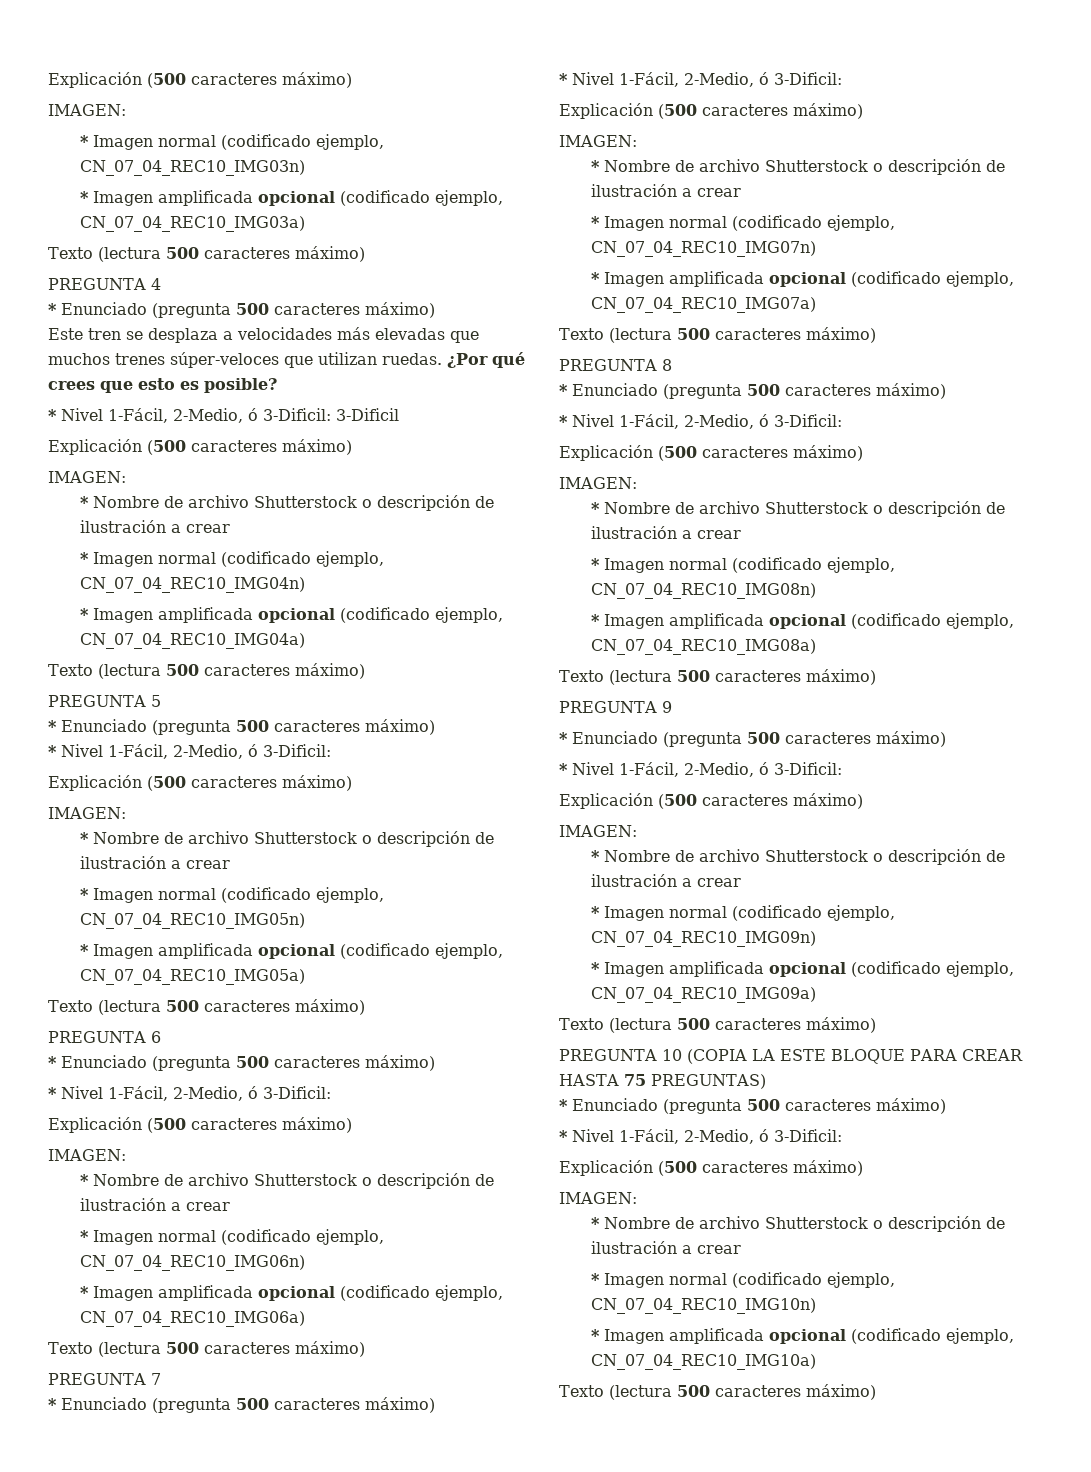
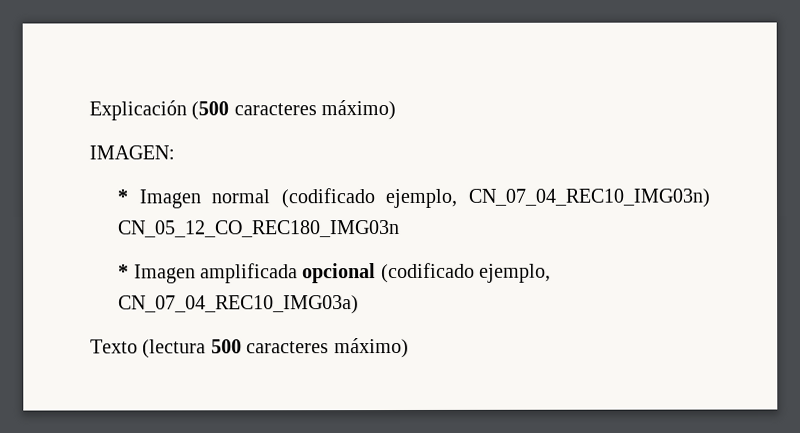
- * Imagen normal (codificado ejemplo, CN_07_04_REC10_IMG03n)
+ * Imagen normal (codificado ejemplo, CN_07_04_REC10_IMG03n) CN_05_12_CO_REC180_IMG03n
- PREGUNTA 4
- * Enunciado (pregunta 500 caracteres máximo)
- Este tren se desplaza a velocidades más elevadas que muchos trenes súper-veloces que utilizan ruedas. ¿Por qué crees que esto es posible?
- * Nivel 1-Fácil, 2-Medio, ó 3-Dificil: 3-Dificil
- Explicación (500 caracteres máximo)
- IMAGEN:
- * Nombre de archivo Shutterstock o descripción de ilustración a crear
- * Imagen normal (codificado ejemplo, CN_07_04_REC10_IMG04n)
- * Imagen amplificada opcional (codificado ejemplo, CN_07_04_REC10_IMG04a)
- Texto (lectura 500 caracteres máximo)
- PREGUNTA 5
- * Enunciado (pregunta 500 caracteres máximo)
- * Nivel 1-Fácil, 2-Medio, ó 3-Dificil:
- Explicación (500 caracteres máximo)
- IMAGEN:
- * Nombre de archivo Shutterstock o descripción de ilustración a crear
- * Imagen normal (codificado ejemplo, CN_07_04_REC10_IMG05n)
- * Imagen amplificada opcional (codificado ejemplo, CN_07_04_REC10_IMG05a)
- Texto (lectura 500 caracteres máximo)
- PREGUNTA 6
- * Enunciado (pregunta 500 caracteres máximo)
- * Nivel 1-Fácil, 2-Medio, ó 3-Dificil:
- Explicación (500 caracteres máximo)
- IMAGEN:
- * Nombre de archivo Shutterstock o descripción de ilustración a crear
- * Imagen normal (codificado ejemplo, CN_07_04_REC10_IMG06n)
- * Imagen amplificada opcional (codificado ejemplo, CN_07_04_REC10_IMG06a)
- Texto (lectura 500 caracteres máximo)
- PREGUNTA 7
- * Enunciado (pregunta 500 caracteres máximo)
- * Nivel 1-Fácil, 2-Medio, ó 3-Dificil:
- Explicación (500 caracteres máximo)
- IMAGEN:
- * Nombre de archivo Shutterstock o descripción de ilustración a crear
- * Imagen normal (codificado ejemplo, CN_07_04_REC10_IMG07n)
- * Imagen amplificada opcional (codificado ejemplo, CN_07_04_REC10_IMG07a)
- Texto (lectura 500 caracteres máximo)
- PREGUNTA 8
- * Enunciado (pregunta 500 caracteres máximo)
- * Nivel 1-Fácil, 2-Medio, ó 3-Dificil:
- Explicación (500 caracteres máximo)
- IMAGEN:
- * Nombre de archivo Shutterstock o descripción de ilustración a crear
- * Imagen normal (codificado ejemplo, CN_07_04_REC10_IMG08n)
- * Imagen amplificada opcional (codificado ejemplo, CN_07_04_REC10_IMG08a)
- Texto (lectura 500 caracteres máximo)
- PREGUNTA 9
- * Enunciado (pregunta 500 caracteres máximo)
- * Nivel 1-Fácil, 2-Medio, ó 3-Dificil:
- Explicación (500 caracteres máximo)
- IMAGEN:
- * Nombre de archivo Shutterstock o descripción de ilustración a crear
- * Imagen normal (codificado ejemplo, CN_07_04_REC10_IMG09n)
- * Imagen amplificada opcional (codificado ejemplo, CN_07_04_REC10_IMG09a)
- Texto (lectura 500 caracteres máximo)
- PREGUNTA 10 (COPIA LA ESTE BLOQUE PARA CREAR HASTA 75 PREGUNTAS)
- * Enunciado (pregunta 500 caracteres máximo)
- * Nivel 1-Fácil, 2-Medio, ó 3-Dificil:
- Explicación (500 caracteres máximo)
- IMAGEN:
- * Nombre de archivo Shutterstock o descripción de ilustración a crear
- * Imagen normal (codificado ejemplo, CN_07_04_REC10_IMG10n)
- * Imagen amplificada opcional (codificado ejemplo, CN_07_04_REC10_IMG10a)
- Texto (lectura 500 caracteres máximo)

